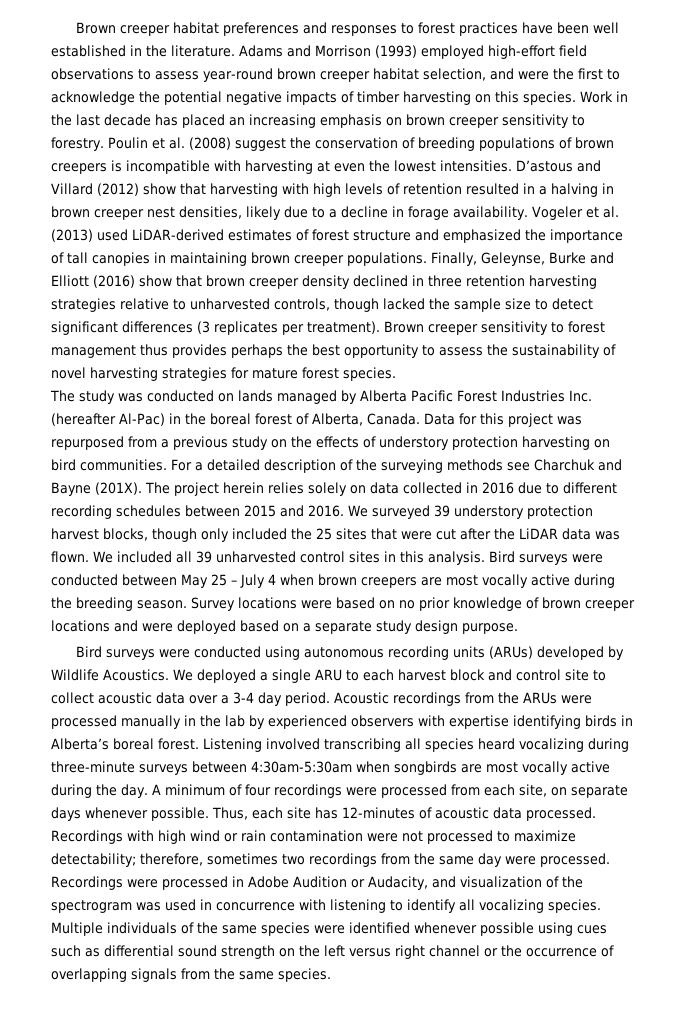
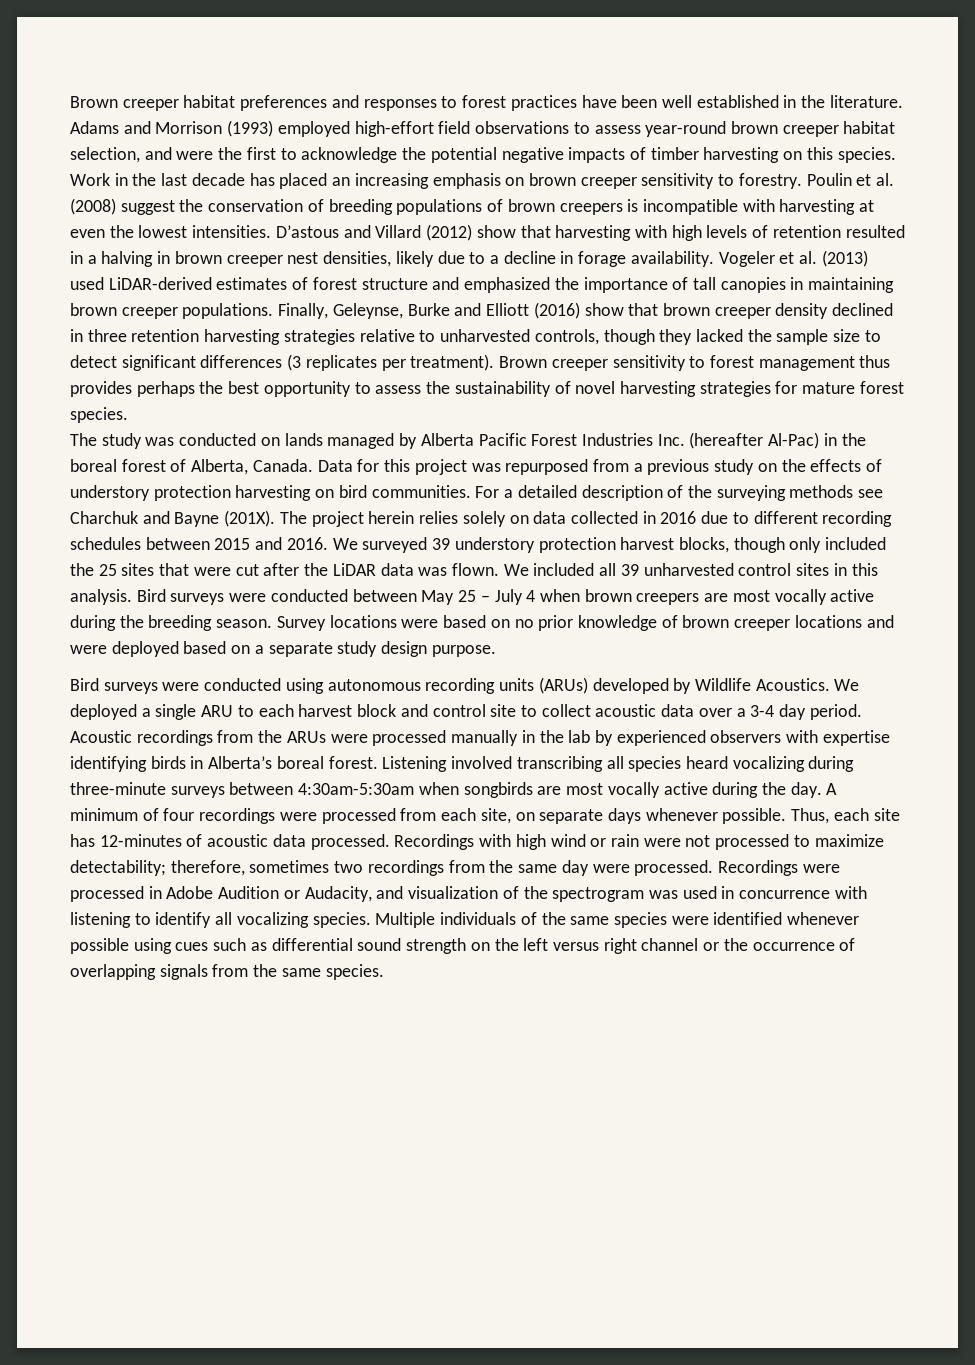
- Finally, Geleynse, Burke and Elliott (2016) show that brown creeper density declined in three retention harvesting strategies relative to unharvested controls, though lacked the sample size to detect significant differences (3 replicates per treatment).
+ Finally, Geleynse, Burke and Elliott (2016) show that brown creeper density declined in three retention harvesting strategies relative to unharvested controls, though they lacked the sample size to detect significant differences (3 replicates per treatment).
- Recordings with high wind or rain contamination were not processed to maximize detectability; therefore, sometimes two recordings from the same day were processed.
+ Recordings with high wind or rain were not processed to maximize detectability; therefore, sometimes two recordings from the same day were processed.

